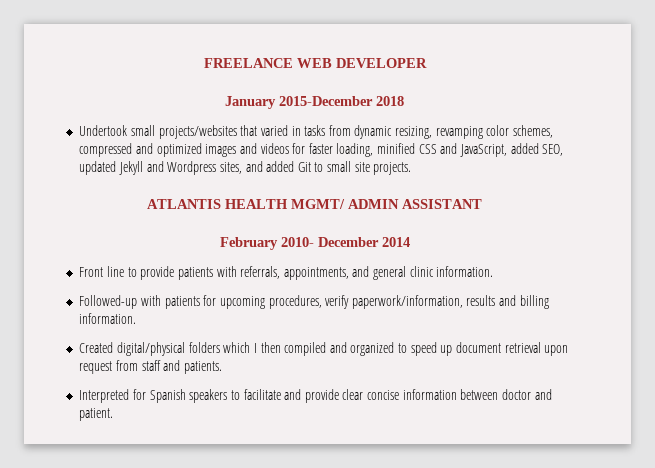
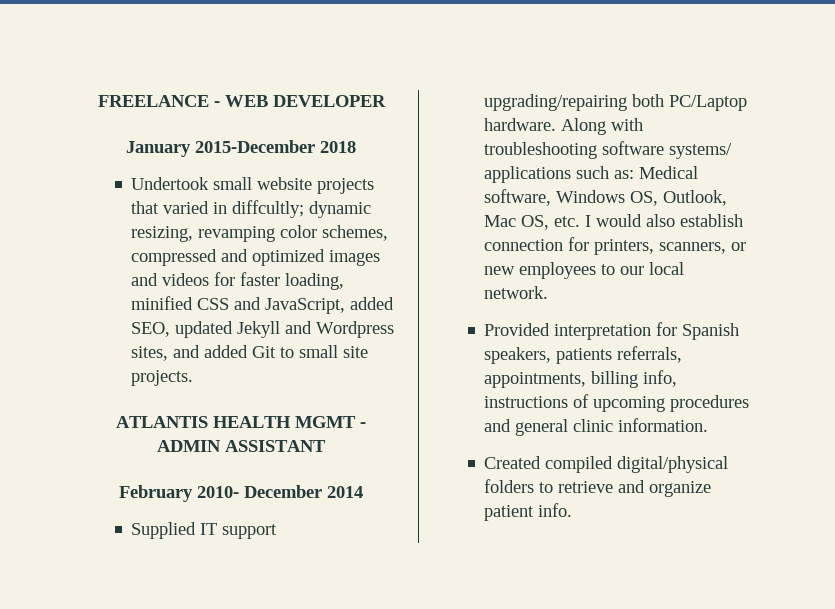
- FREELANCE WEB DEVELOPER
+ FREELANCE - WEB DEVELOPER
- Undertook small projects/websites that varied in tasks from dynamic resizing, revamping color schemes, compressed and optimized images and videos for faster loading, minified CSS and JavaScript, added SEO, updated Jekyll and Wordpress sites, and added Git to small site projects.
+ Undertook small website projects that varied in diffcultly; dynamic resizing, revamping color schemes, compressed and optimized images and videos for faster loading, minified CSS and JavaScript, added SEO, updated Jekyll and Wordpress sites, and added Git to small site projects.
- ATLANTIS HEALTH MGMT/ ADMIN ASSISTANT
+ ATLANTIS HEALTH MGMT - ADMIN ASSISTANT
- Front line to provide patients with referrals, appointments, and general clinic information.
- Followed-up with patients for upcoming procedures, verify paperwork/information, results and billing information.
+ Supplied IT support upgrading/repairing both PC/Laptop hardware. Along with troubleshooting software systems/ applications such as: Medical software, Windows OS, Outlook, Mac OS, etc. I would also establish connection for printers, scanners, or new employees to our local network.
+ Provided interpretation for Spanish speakers, patients referrals, appointments, billing info, instructions of upcoming procedures and general clinic information.
- Created digital/physical folders which I then compiled and organized to speed up document retrieval upon request from staff and patients.
- Interpreted for Spanish speakers to facilitate and provide clear concise information between doctor and patient.
+ Created compiled digital/physical folders to retrieve and organize patient info.

